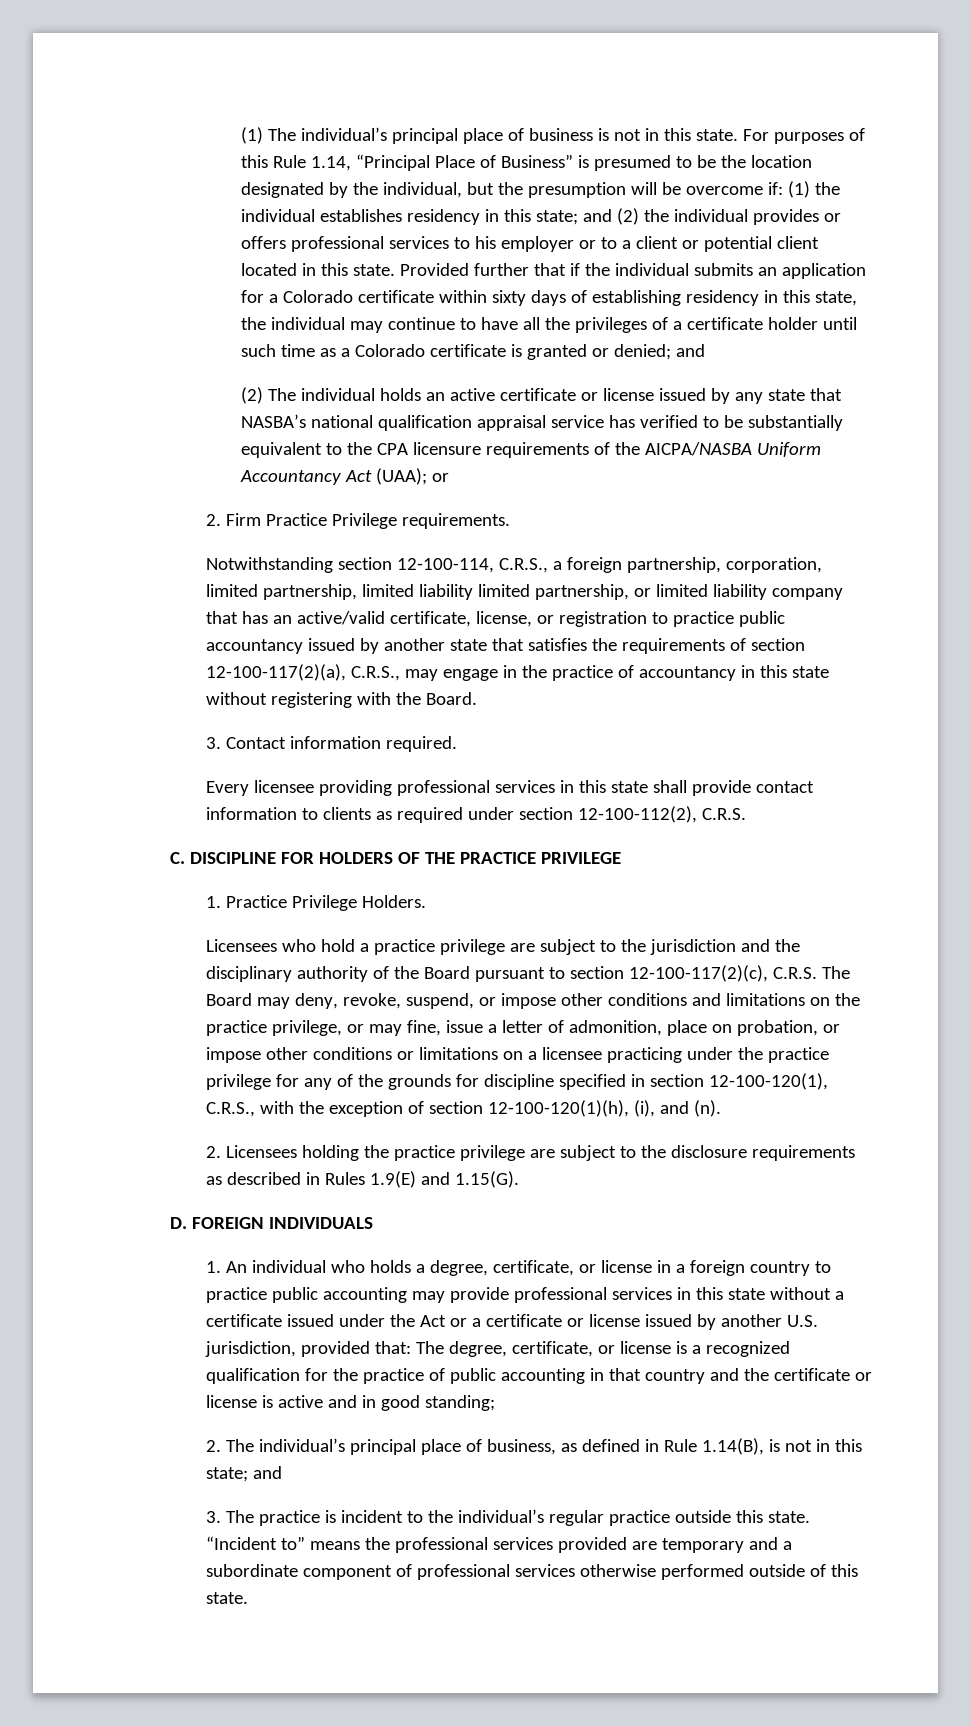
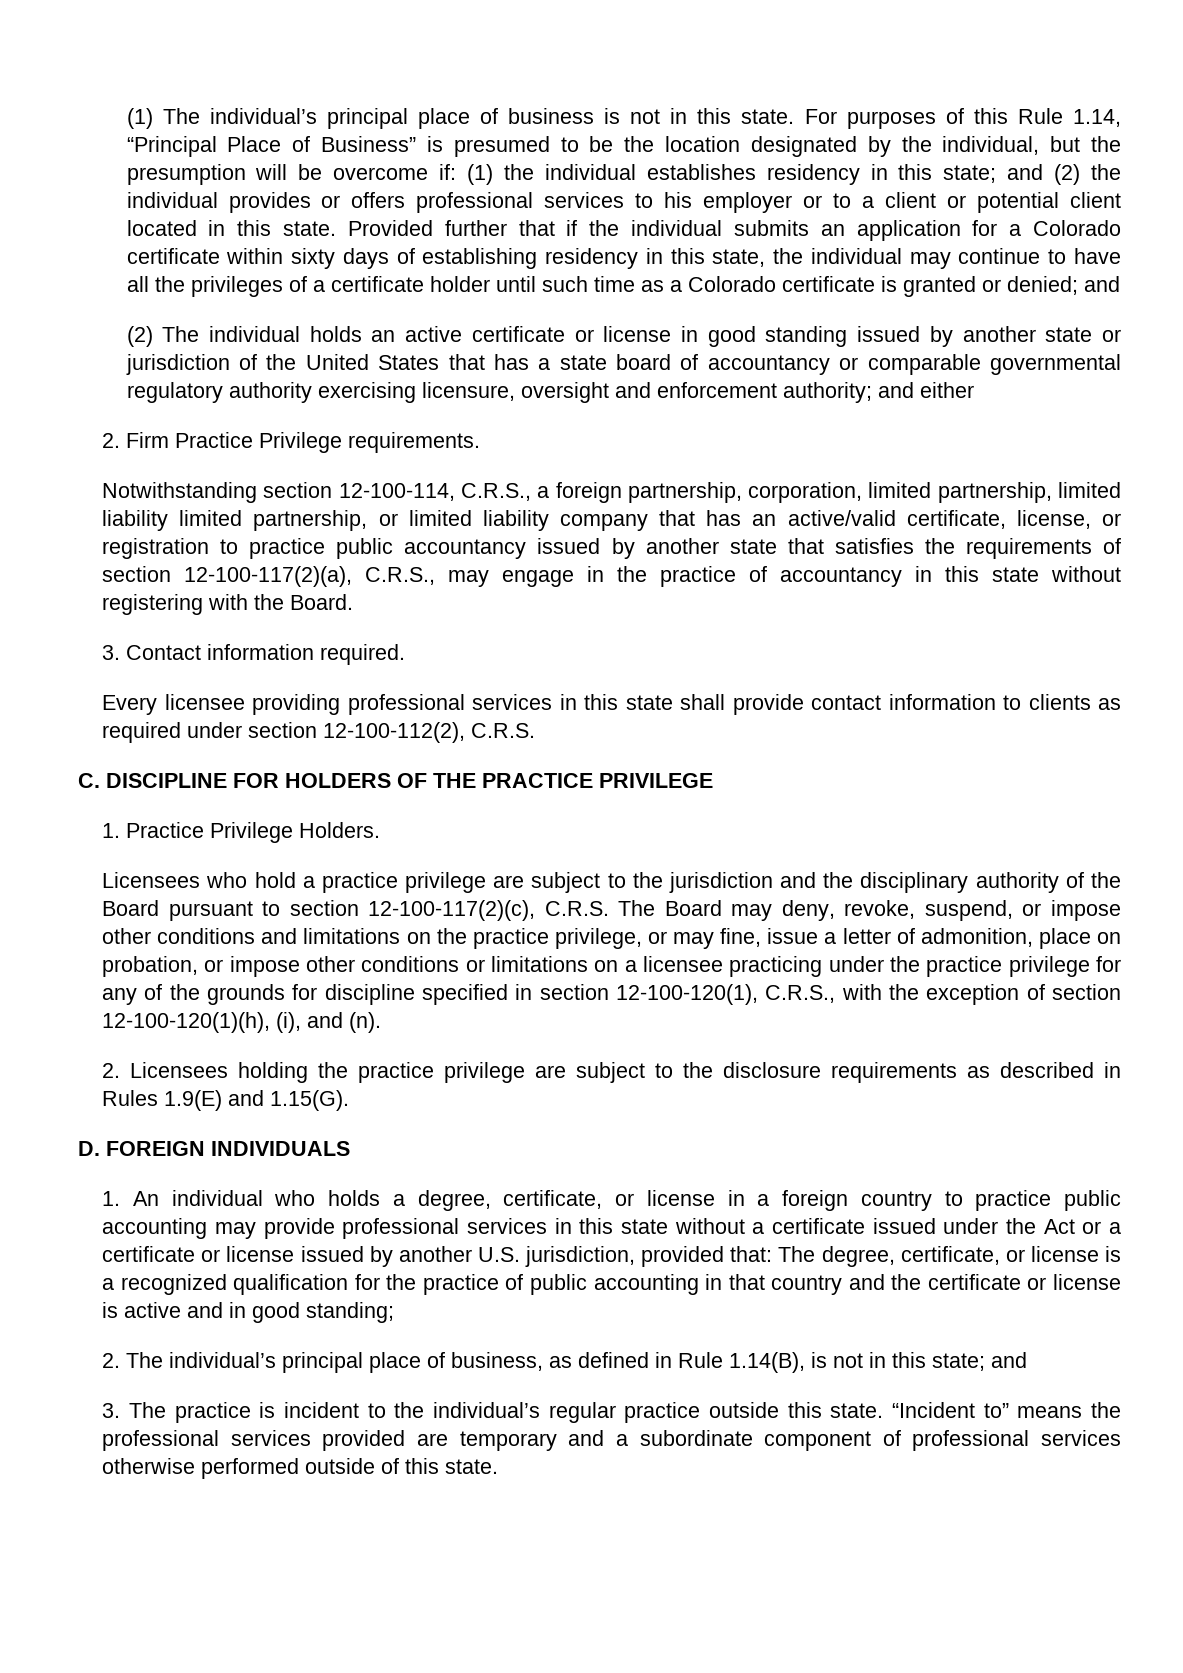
- (2) The individual holds an active certificate or license issued by any state that NASBA’s national qualification appraisal service has verified to be substantially equivalent to the CPA licensure requirements of the AICPA/NASBA Uniform Accountancy Act (UAA); or
+ (2) The individual holds an active certificate or license in good standing issued by another state or jurisdiction of the United States that has a state board of accountancy or comparable governmental regulatory authority exercising licensure, oversight and enforcement authority; and either

